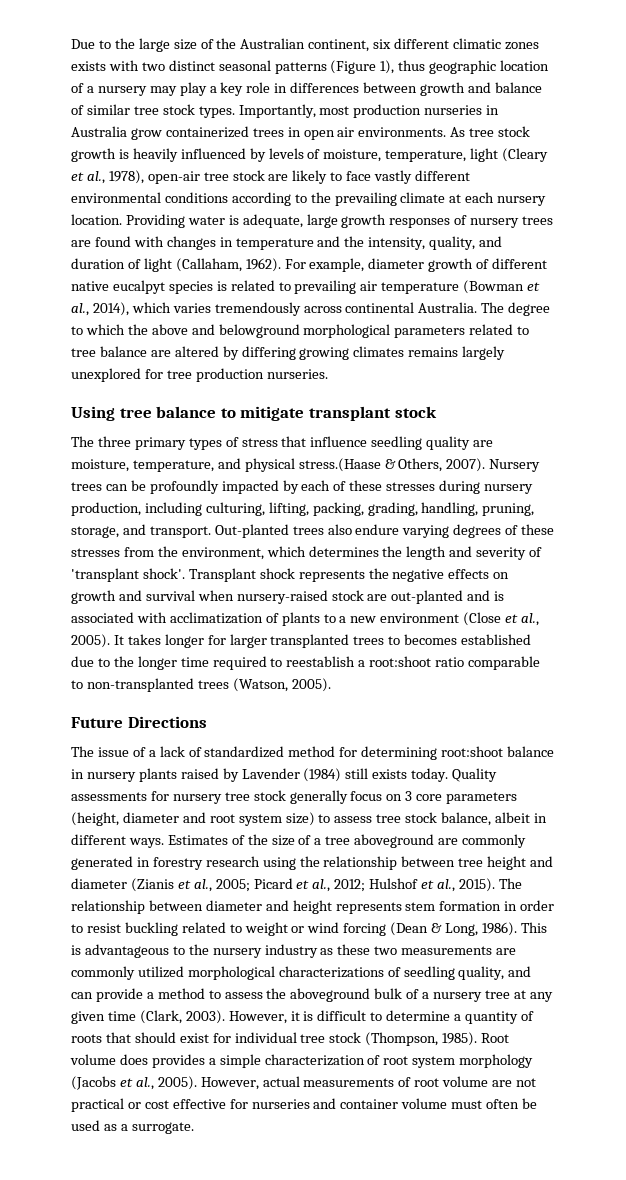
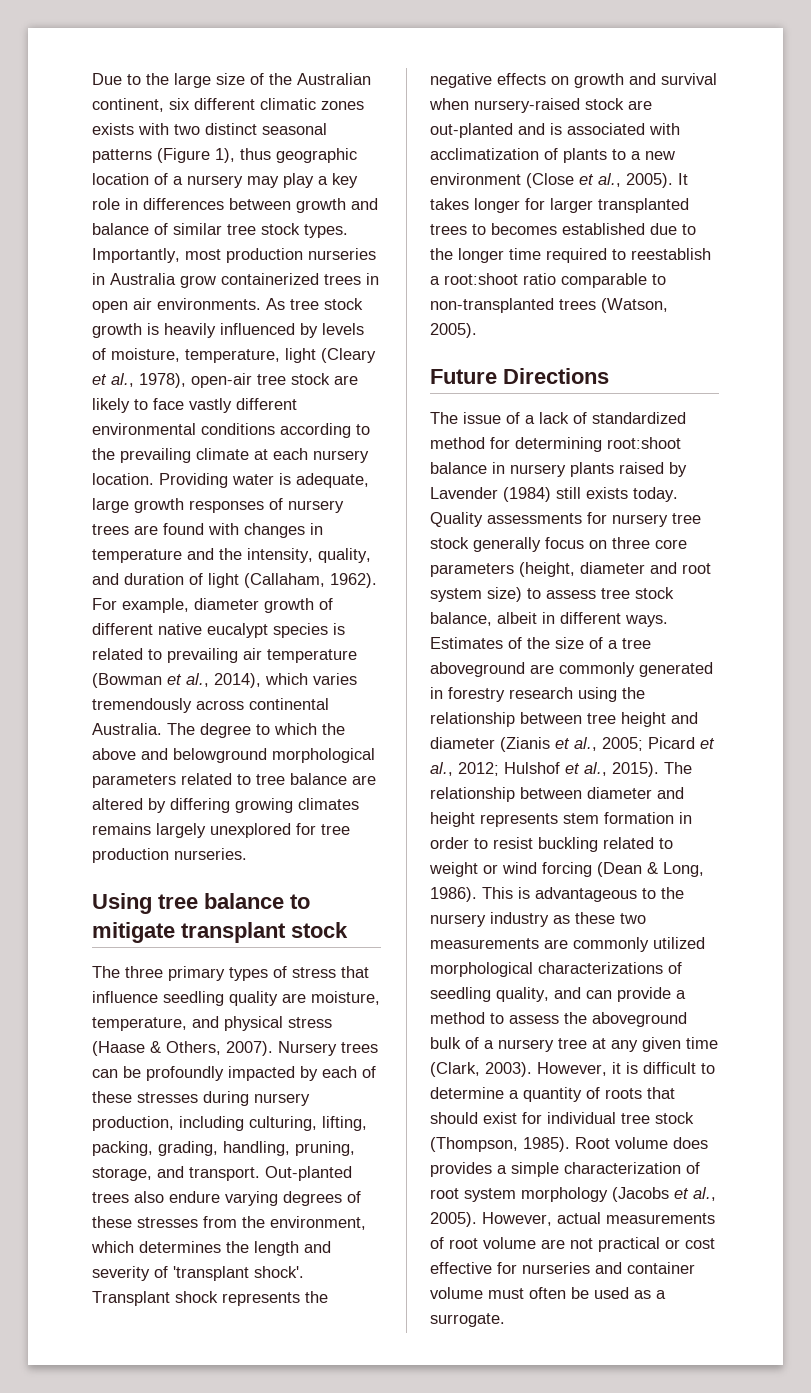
- For example, diameter growth of different native eucalpyt species is related to prevailing air temperature (Bowman et al., 2014), which varies tremendously across continental Australia.
+ For example, diameter growth of different native eucalypt species is related to prevailing air temperature (Bowman et al., 2014), which varies tremendously across continental Australia.
- The three primary types of stress that influence seedling quality are moisture, temperature, and physical stress.(Haase & Others, 2007).
+ The three primary types of stress that influence seedling quality are moisture, temperature, and physical stress (Haase & Others, 2007).
- Quality assessments for nursery tree stock generally focus on 3 core parameters (height, diameter and root system size) to assess tree stock balance, albeit in different ways.
+ Quality assessments for nursery tree stock generally focus on three core parameters (height, diameter and root system size) to assess tree stock balance, albeit in different ways.

